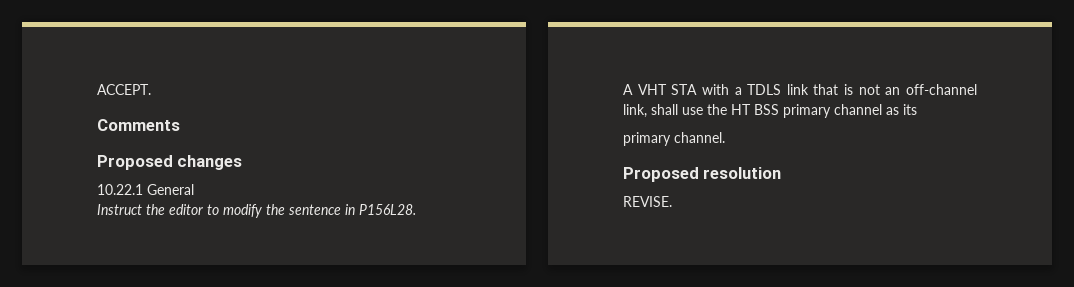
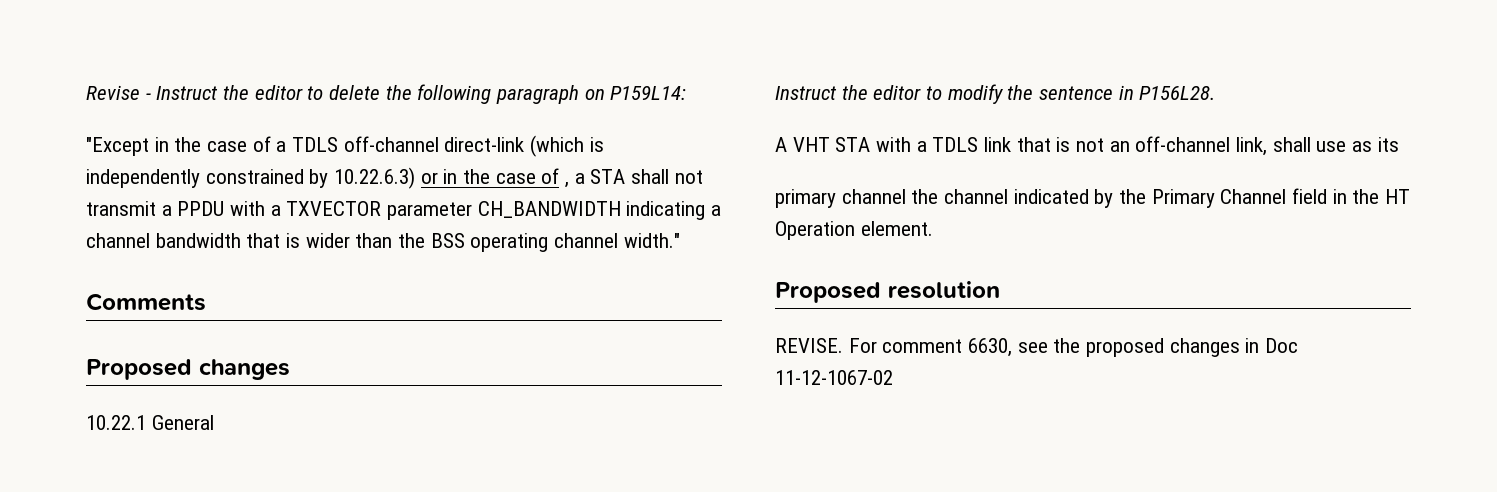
- ACCEPT.
+ Revise - Instruct the editor to delete the following paragraph on P159L14:
+ "Except in the case of a TDLS off-channel direct-link (which is independently constrained by 10.22.6.3) or in the case of , a STA shall not transmit a PPDU with a TXVECTOR parameter CH_BANDWIDTH indicating a channel bandwidth that is wider than the BSS operating channel width."
- A VHT STA with a TDLS link that is not an off-channel link, shall use the HT BSS primary channel as its
- primary channel.
+ A VHT STA with a TDLS link that is not an off-channel link, shall use as its
+ primary channel the channel indicated by the Primary Channel field in the HT Operation element.
  Proposed resolution
- REVISE.
+ REVISE. For comment 6630, see the proposed changes in Doc 11-12-1067-02

